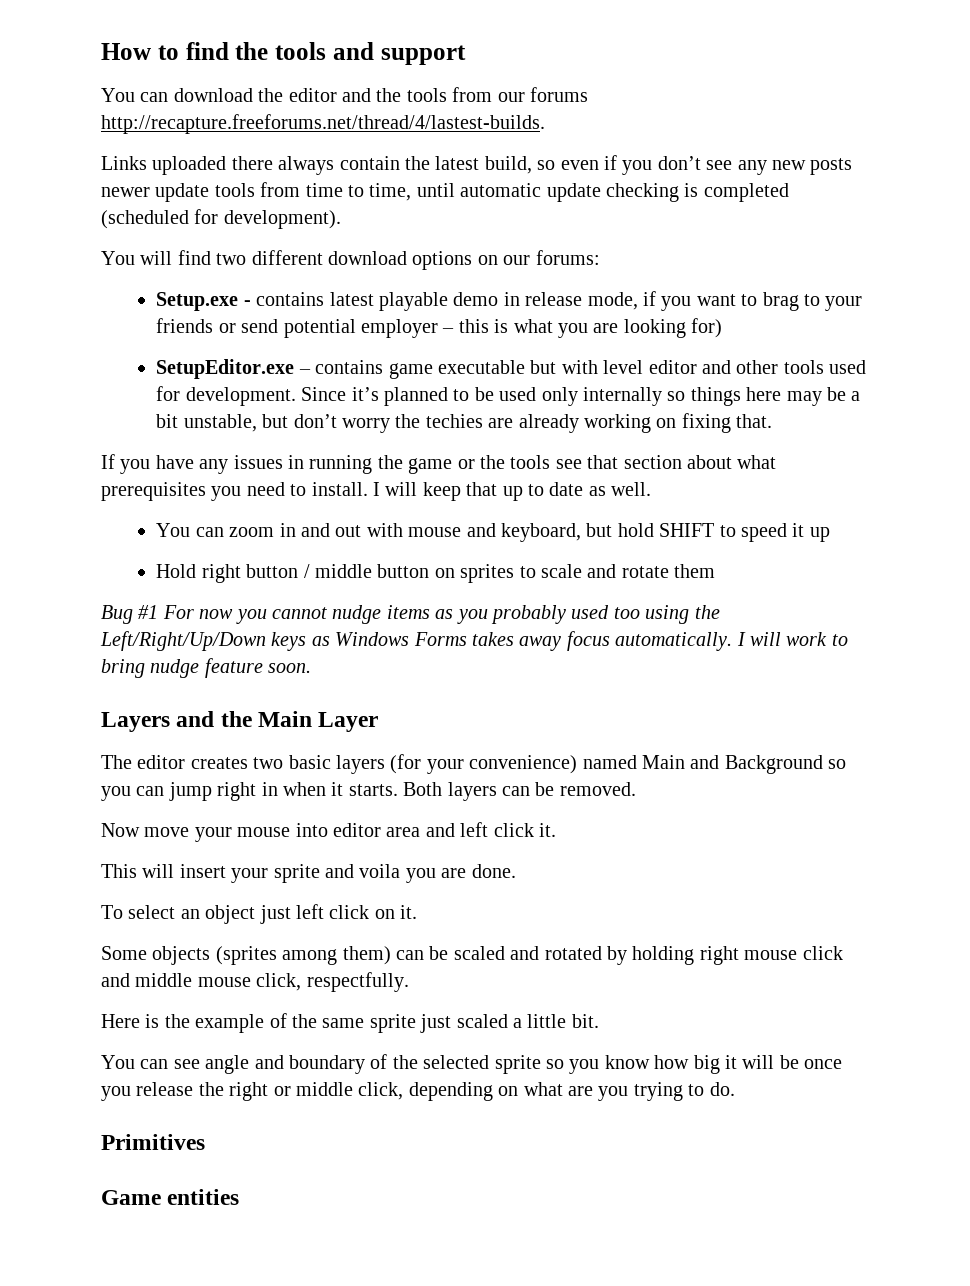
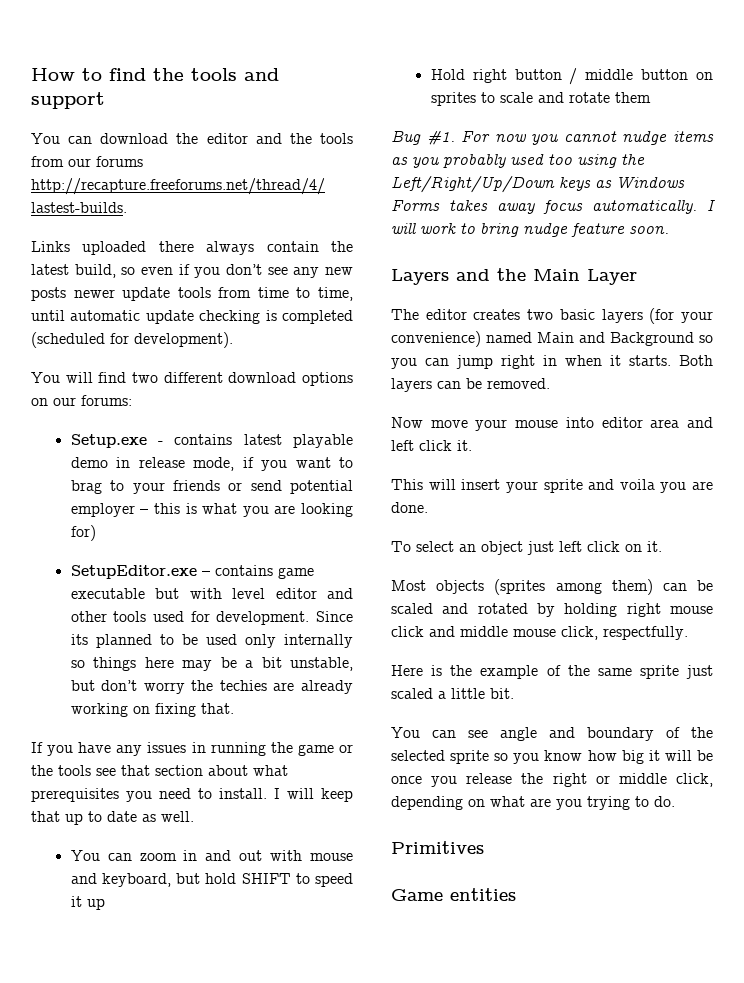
- Since it’s planned to be used only internally so things here may be a bit unstable, but don’t worry the techies are already working on fixing that.
+ Since its planned to be used only internally so things here may be a bit unstable, but don’t worry the techies are already working on fixing that.
- Bug #1 For now you cannot nudge items as you probably used too using the Left/Right/Up/Down keys as Windows Forms takes away focus automatically.
+ Bug #1. For now you cannot nudge items as you probably used too using the Left/Right/Up/Down keys as Windows Forms takes away focus automatically.
- Some objects (sprites among them) can be scaled and rotated by holding right mouse click and middle mouse click, respectfully.
+ Most objects (sprites among them) can be scaled and rotated by holding right mouse click and middle mouse click, respectfully.

